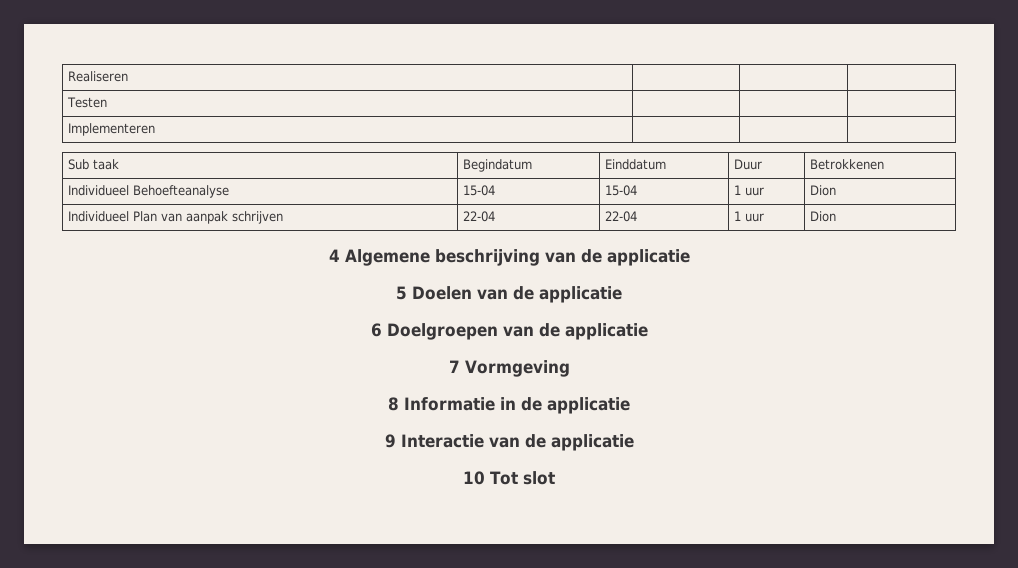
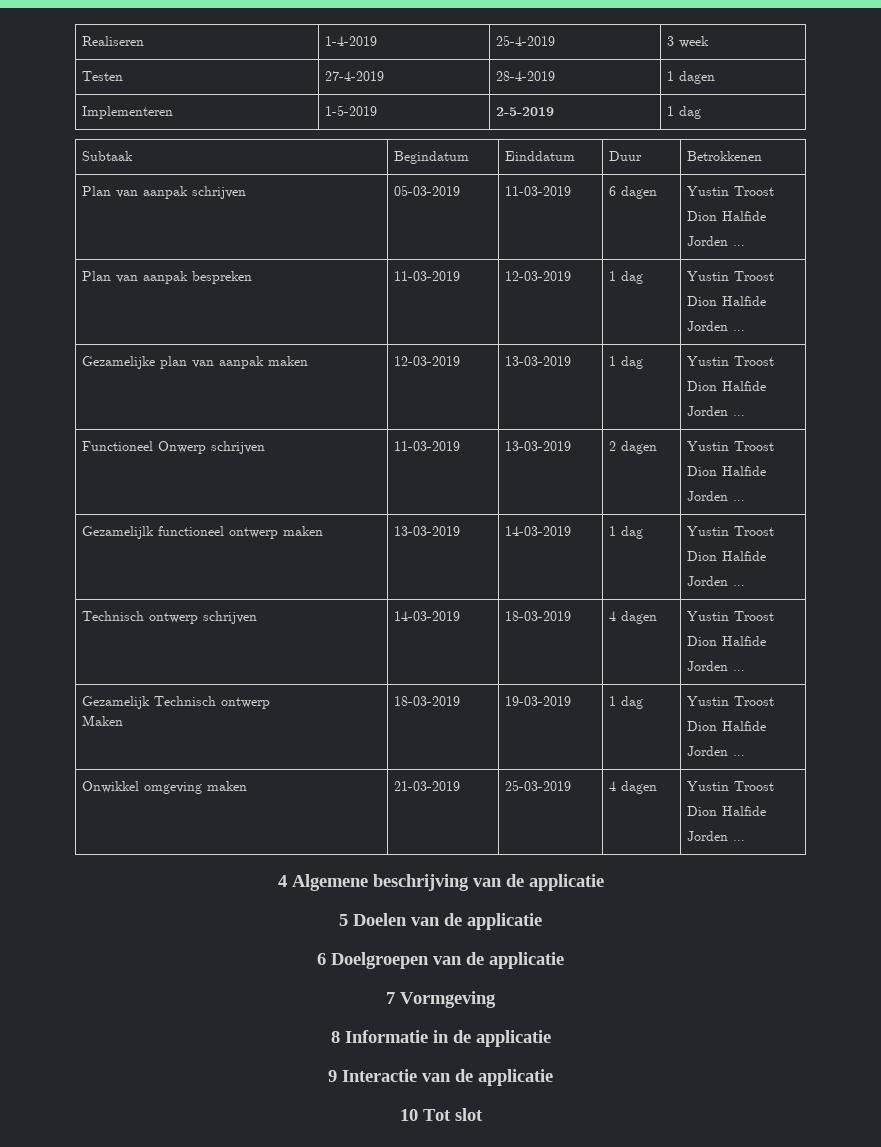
- Realiseren | | |
- Testen | | |
- Implementeren | | |
- Sub taak | Begindatum | Einddatum | Duur | Betrokkenen
- Individueel Behoefteanalyse | 15-04 | 15-04 | 1 uur | Dion
- Individueel Plan van aanpak schrijven | 22-04 | 22-04 | 1 uur | Dion
+ Realiseren | 1-4-2019 | 25-4-2019 | 3 week
+ Testen | 27-4-2019 | 28-4-2019 | 1 dagen
+ Implementeren | 1-5-2019 | 2-5-2019 | 1 dag
+ Subtaak | Begindatum | Einddatum | Duur | Betrokkenen
+ Plan van aanpak schrijven | 05-03-2019 | 11-03-2019 | 6 dagen | Yustin Troost
+ Dion Halfide
+ Jorden …
+ Plan van aanpak bespreken | 11-03-2019 | 12-03-2019 | 1 dag | Yustin Troost
+ Dion Halfide
+ Jorden …
+ Gezamelijke plan van aanpak maken | 12-03-2019 | 13-03-2019 | 1 dag | Yustin Troost
+ Dion Halfide
+ Jorden …
+ Functioneel Onwerp schrijven | 11-03-2019 | 13-03-2019 | 2 dagen | Yustin Troost
+ Dion Halfide
+ Jorden …
+ Gezamelijlk functioneel ontwerp maken | 13-03-2019 | 14-03-2019 | 1 dag | Yustin Troost
+ Dion Halfide
+ Jorden …
+ Technisch ontwerp schrijven | 14-03-2019 | 18-03-2019 | 4 dagen | Yustin Troost
+ Dion Halfide
+ Jorden …
+ Gezamelijk Technisch ontwerp
+ Maken | 18-03-2019 | 19-03-2019 | 1 dag | Yustin Troost
+ Dion Halfide
+ Jorden …
+ Onwikkel omgeving maken | 21-03-2019 | 25-03-2019 | 4 dagen | Yustin Troost
+ Dion Halfide
+ Jorden …

